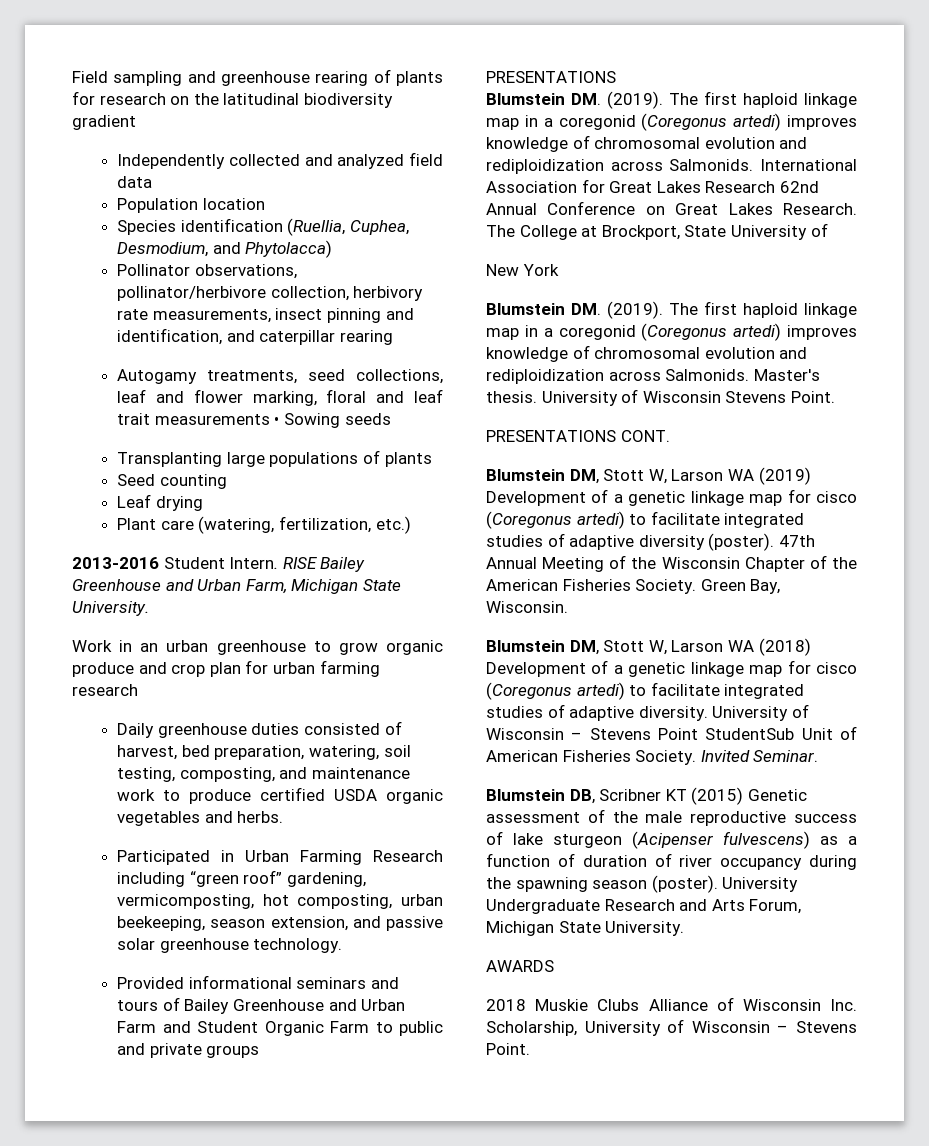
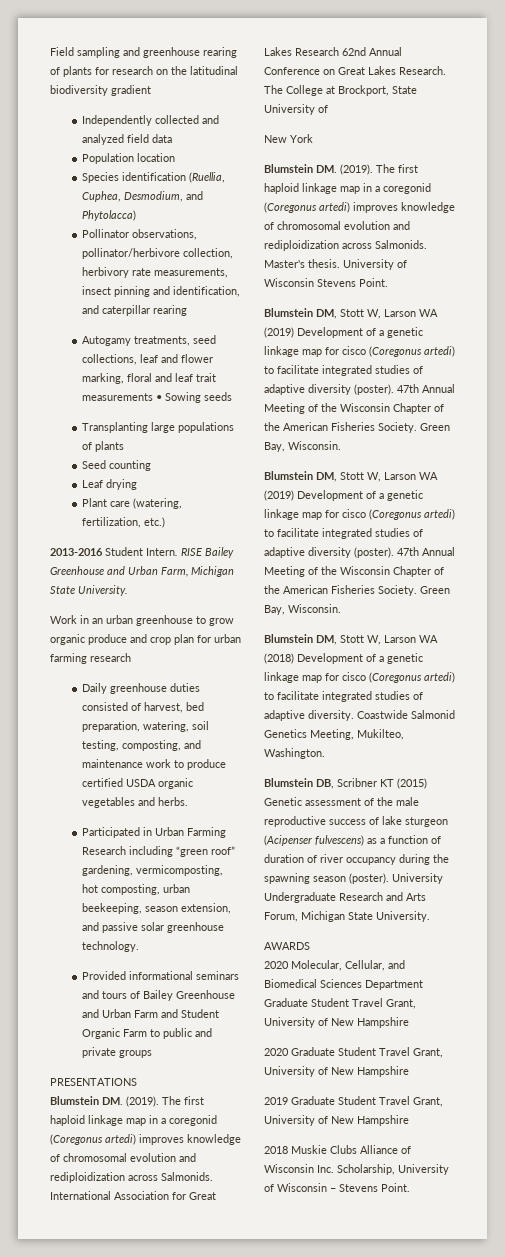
  University of Wisconsin Stevens Point.
- PRESENTATIONS CONT.
+ Blumstein DM, Stott W, Larson WA (2019) Development of a genetic linkage map for cisco (Coregonus artedi) to facilitate integrated studies of adaptive diversity (poster). 47th Annual Meeting of the Wisconsin Chapter of the American Fisheries Society. Green Bay, Wisconsin.
- University of Wisconsin – Stevens Point StudentSub Unit of American Fisheries Society. Invited Seminar.
+ Coastwide Salmonid Genetics Meeting, Mukilteo, Washington.
+ 2020 Molecular, Cellular, and Biomedical Sciences Department Graduate Student Travel Grant, University of New Hampshire
+ 2020 Graduate Student Travel Grant, University of New Hampshire
+ 2019 Graduate Student Travel Grant, University of New Hampshire

